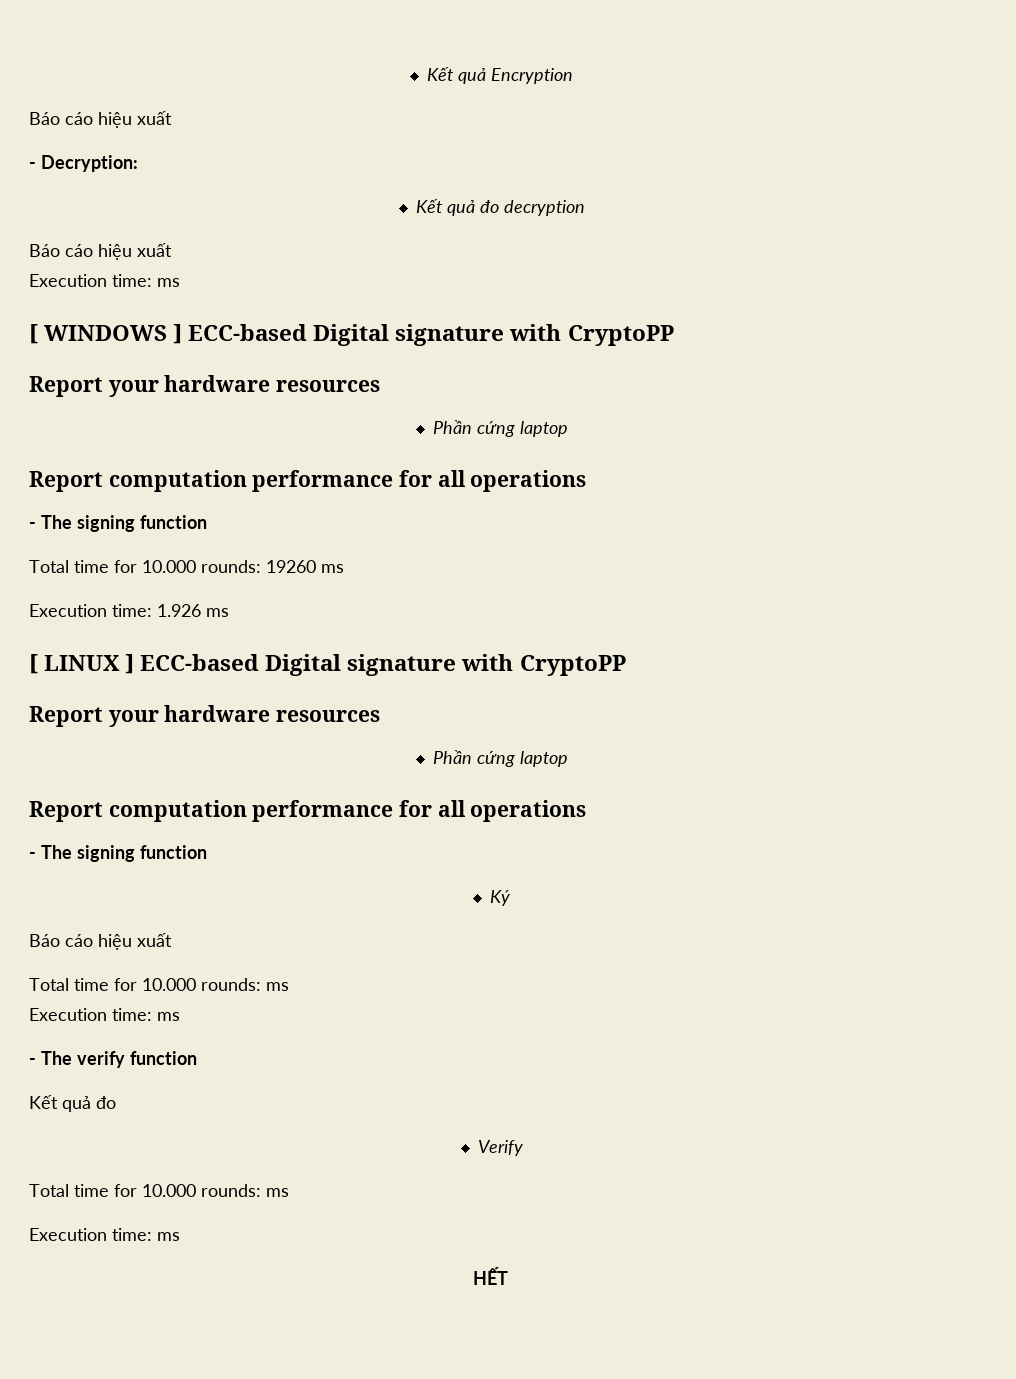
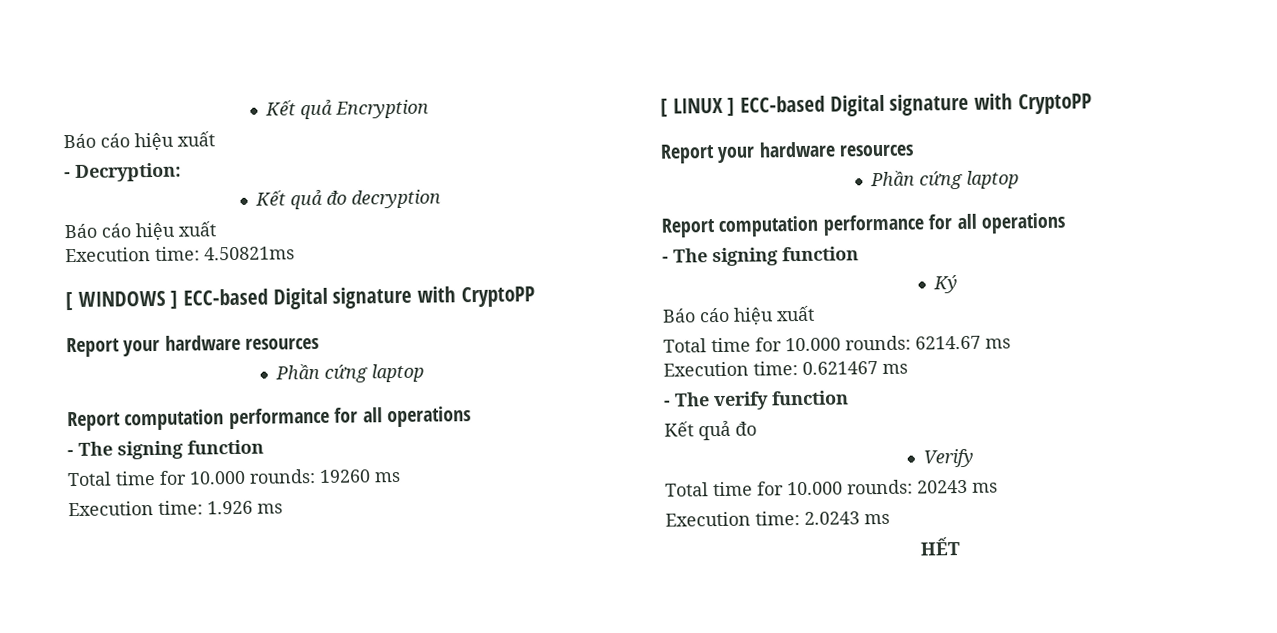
  Kết quả đo decryption
  Báo cáo hiệu xuất
- Execution time: ms
+ Execution time: 4.50821ms
  Ký
  Báo cáo hiệu xuất
- Total time for 10.000 rounds: ms
- Execution time: ms
+ Total time for 10.000 rounds: 6214.67 ms
+ Execution time: 0.621467 ms
  Verify
- Total time for 10.000 rounds: ms
- Execution time: ms
+ Total time for 10.000 rounds: 20243 ms
+ Execution time: 2.0243 ms

